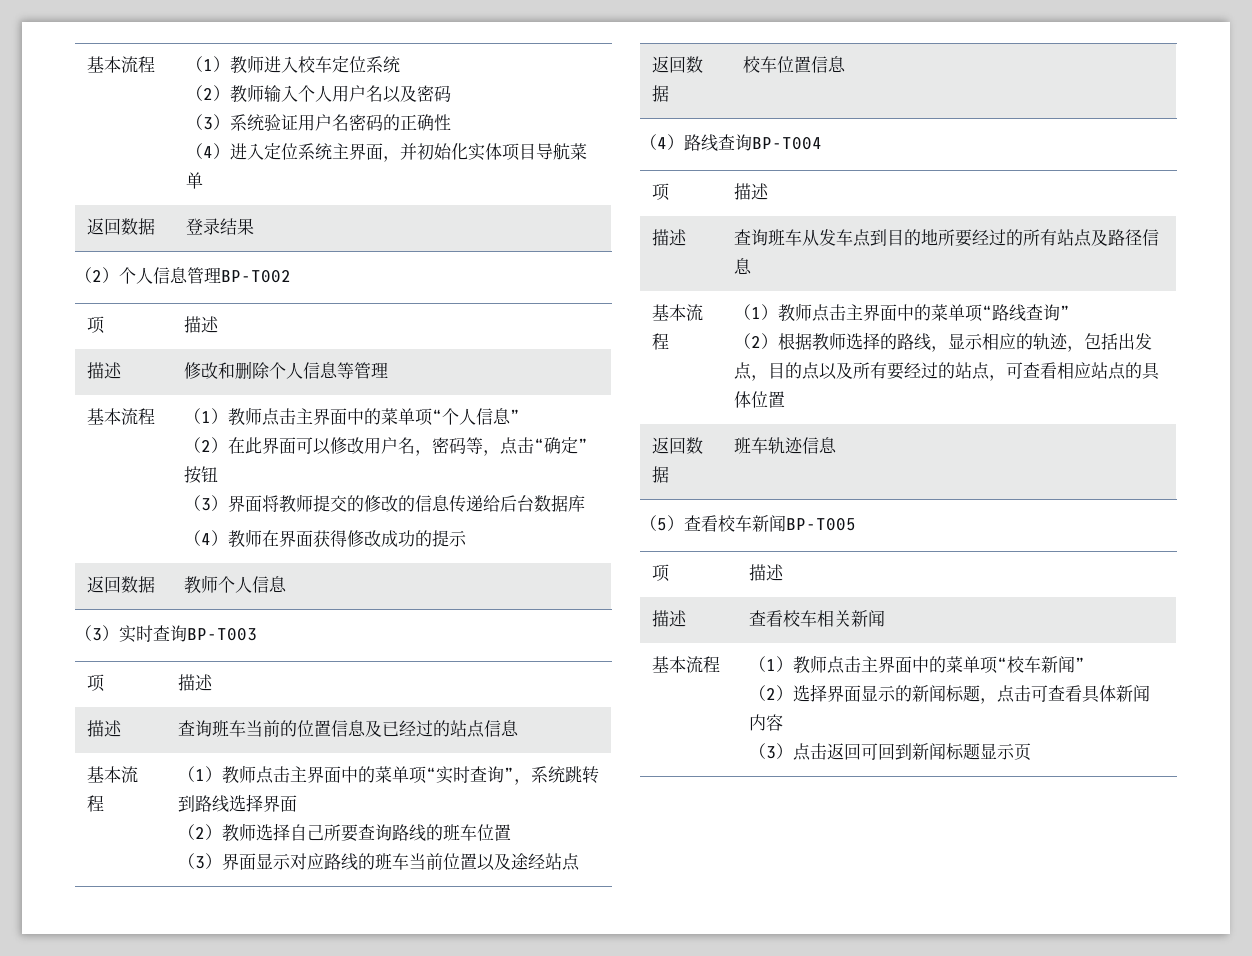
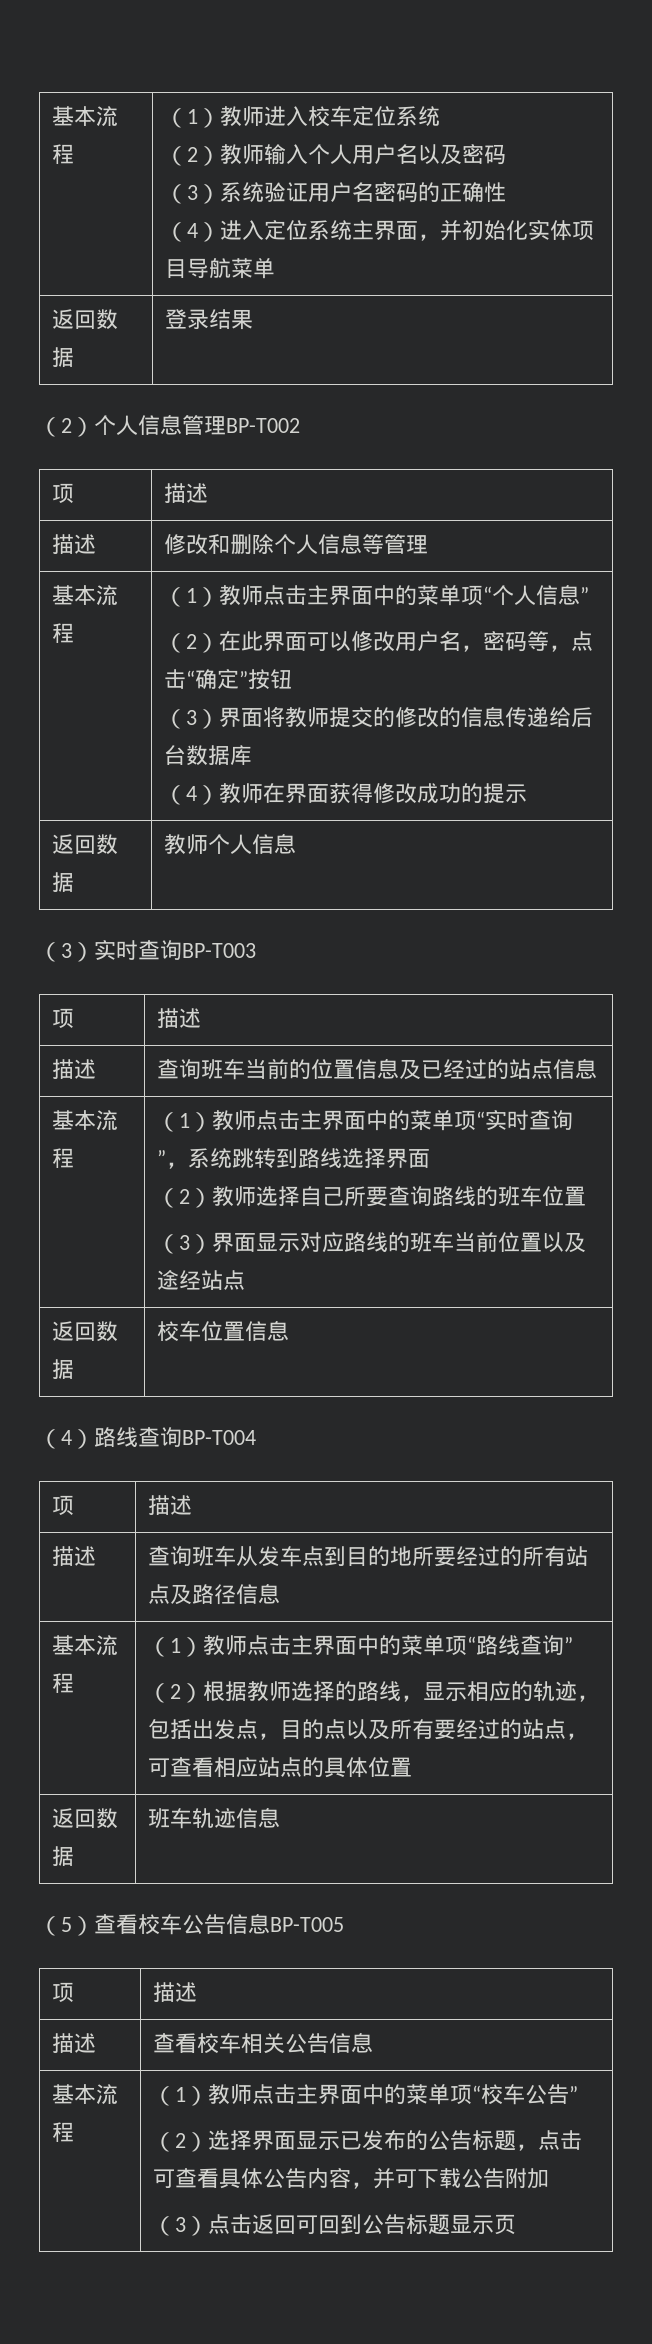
- （5）查看校车新闻BP-T005
+ （5）查看校车公告信息BP-T005
- 描述 | 查看校车相关新闻
+ 描述 | 查看校车相关公告信息
- （1）教师点击主界面中的菜单项“校车新闻”
+ （1）教师点击主界面中的菜单项“校车公告”
- （2）选择界面显示的新闻标题，点击可查看具体新闻内容
+ （2）选择界面显示已发布的公告标题，点击可查看具体公告内容，并可下载公告附加
- （3）点击返回可回到新闻标题显示页
+ （3）点击返回可回到公告标题显示页

